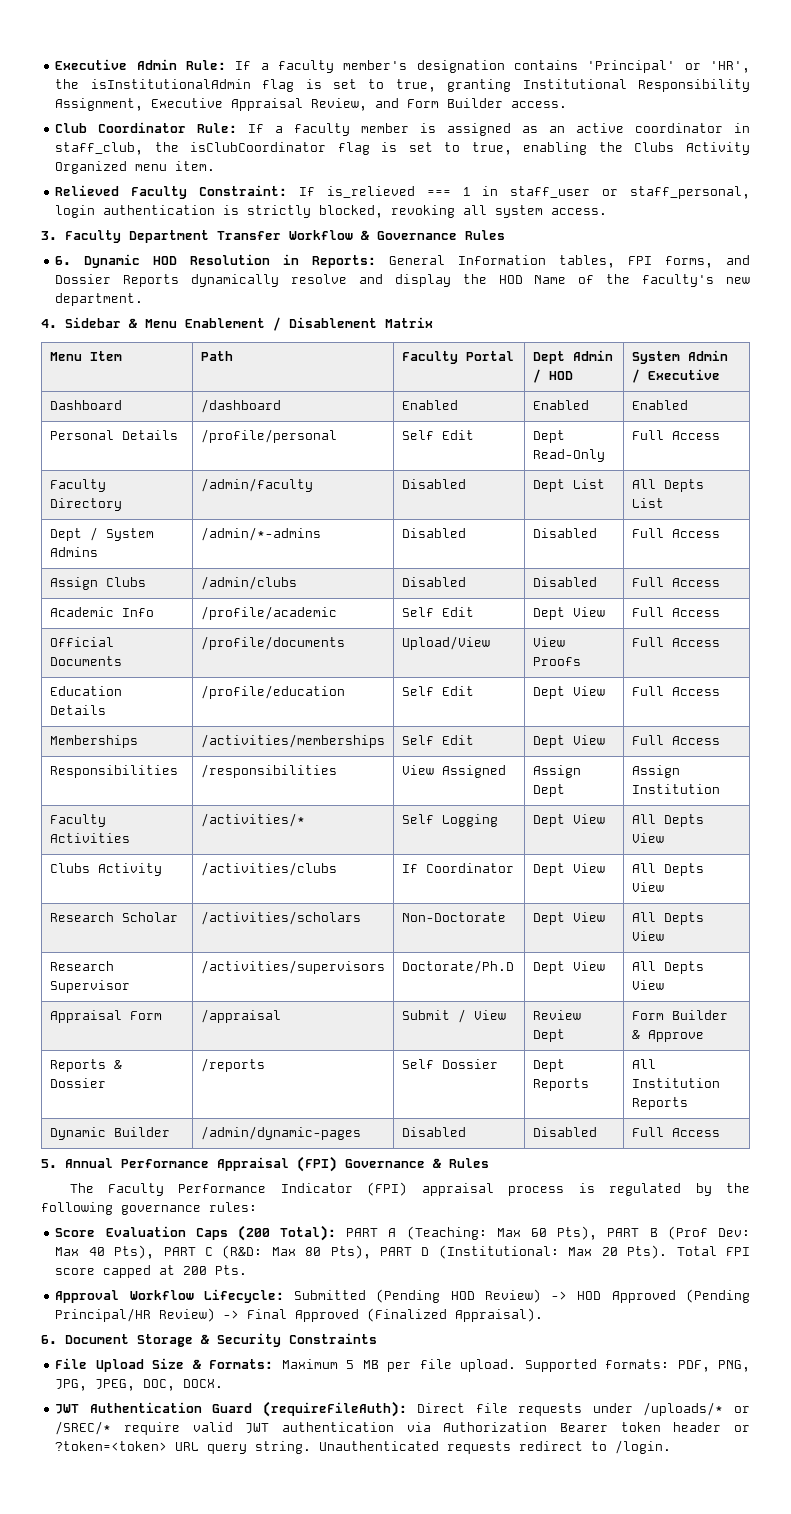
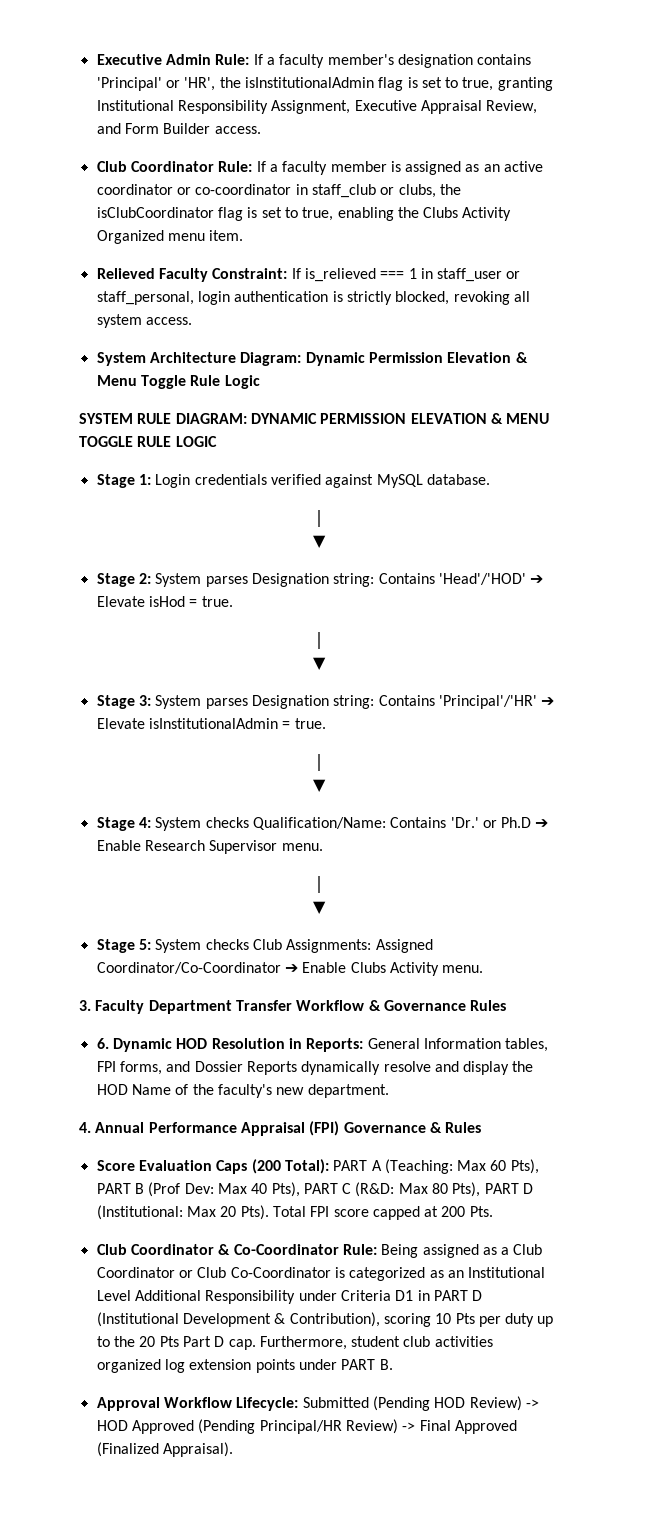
- Club Coordinator Rule: If a faculty member is assigned as an active coordinator in staff_club, the isClubCoordinator flag is set to true, enabling the Clubs Activity Organized menu item.
+ Club Coordinator Rule: If a faculty member is assigned as an active coordinator or co-coordinator in staff_club or clubs, the isClubCoordinator flag is set to true, enabling the Clubs Activity Organized menu item.
+ System Architecture Diagram: Dynamic Permission Elevation & Menu Toggle Rule Logic
+ SYSTEM RULE DIAGRAM: DYNAMIC PERMISSION ELEVATION & MENU TOGGLE RULE LOGIC
+ Stage 1: Login credentials verified against MySQL database.
+ │
+ ▼
+ Stage 2: System parses Designation string: Contains 'Head'/'HOD' ➔ Elevate isHod = true.
+ │
+ ▼
+ Stage 3: System parses Designation string: Contains 'Principal'/'HR' ➔ Elevate isInstitutionalAdmin = true.
+ │
+ ▼
+ Stage 4: System checks Qualification/Name: Contains 'Dr.' or Ph.D ➔ Enable Research Supervisor menu.
+ │
+ ▼
+ Stage 5: System checks Club Assignments: Assigned Coordinator/Co-Coordinator ➔ Enable Clubs Activity menu.
- 4. Sidebar & Menu Enablement / Disablement Matrix
- Menu Item | Path | Faculty Portal | Dept Admin / HOD | System Admin / Executive
- Dashboard | /dashboard | Enabled | Enabled | Enabled
- Personal Details | /profile/personal | Self Edit | Dept Read-Only | Full Access
- Faculty Directory | /admin/faculty | Disabled | Dept List | All Depts List
- Dept / System Admins | /admin/*-admins | Disabled | Disabled | Full Access
- Assign Clubs | /admin/clubs | Disabled | Disabled | Full Access
- Academic Info | /profile/academic | Self Edit | Dept View | Full Access
- Official Documents | /profile/documents | Upload/View | View Proofs | Full Access
- Education Details | /profile/education | Self Edit | Dept View | Full Access
- Memberships | /activities/memberships | Self Edit | Dept View | Full Access
- Responsibilities | /responsibilities | View Assigned | Assign Dept | Assign Institution
- Faculty Activities | /activities/* | Self Logging | Dept View | All Depts View
- Clubs Activity | /activities/clubs | If Coordinator | Dept View | All Depts View
- Research Scholar | /activities/scholars | Non-Doctorate | Dept View | All Depts View
- Research Supervisor | /activities/supervisors | Doctorate/Ph.D | Dept View | All Depts View
- Appraisal Form | /appraisal | Submit / View | Review Dept | Form Builder & Approve
- Reports & Dossier | /reports | Self Dossier | Dept Reports | All Institution Reports
- Dynamic Builder | /admin/dynamic-pages | Disabled | Disabled | Full Access
- 5. Annual Performance Appraisal (FPI) Governance & Rules
+ 4. Annual Performance Appraisal (FPI) Governance & Rules
- The Faculty Performance Indicator (FPI) appraisal process is regulated by the following governance rules:
+ Club Coordinator & Co-Coordinator Rule: Being assigned as a Club Coordinator or Club Co-Coordinator is categorized as an Institutional Level Additional Responsibility under Criteria D1 in PART D (Institutional Development & Contribution), scoring 10 Pts per duty up to the 20 Pts Part D cap. Furthermore, student club activities organized log extension points under PART B.
- 6. Document Storage & Security Constraints
- File Upload Size & Formats: Maximum 5 MB per file upload. Supported formats: PDF, PNG, JPG, JPEG, DOC, DOCX.
- JWT Authentication Guard (requireFileAuth): Direct file requests under /uploads/* or /SREC/* require valid JWT authentication via Authorization Bearer token header or ?token=<token> URL query string. Unauthenticated requests redirect to /login.

